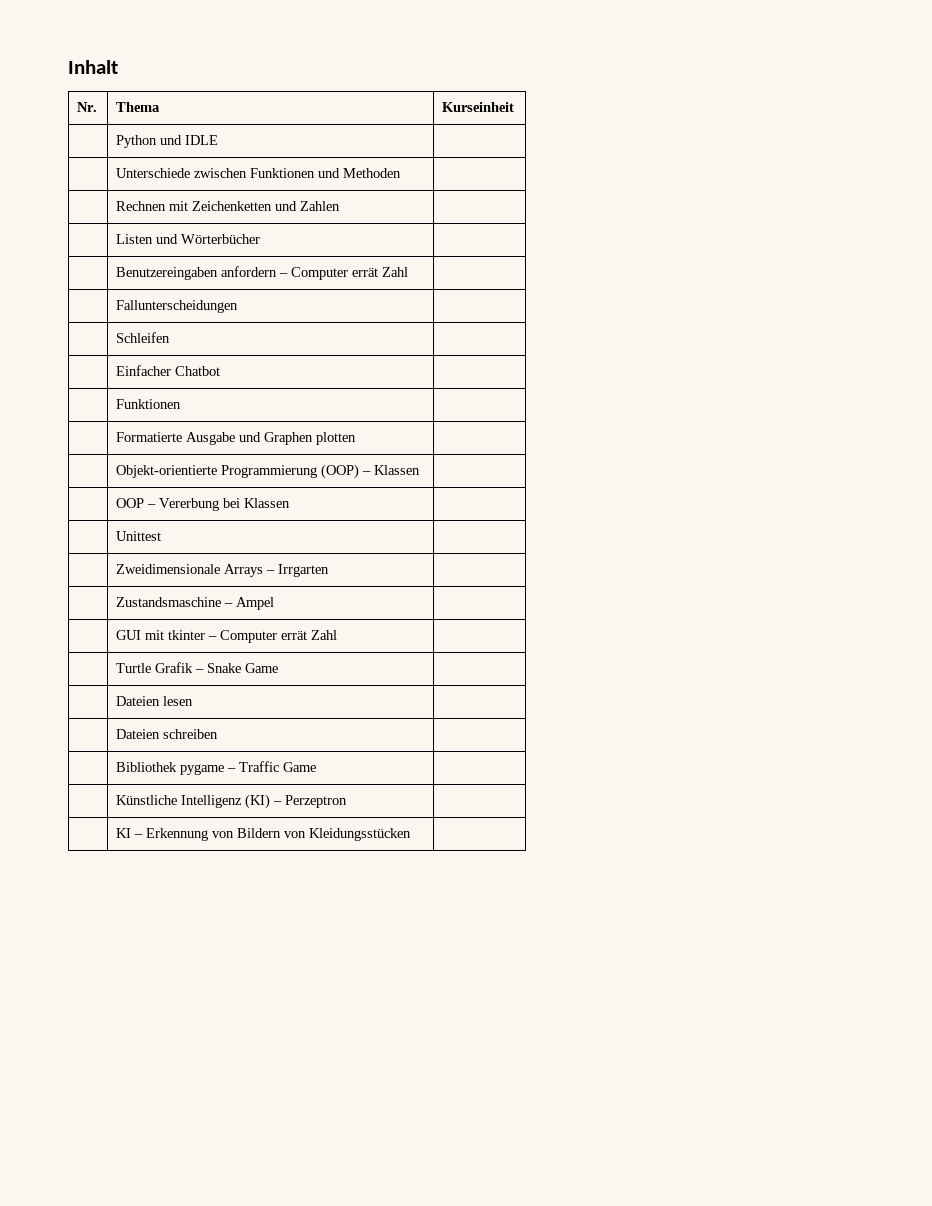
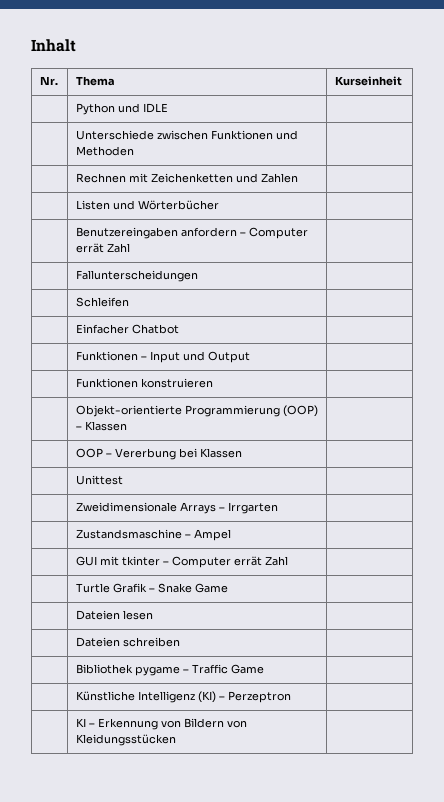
- | Funktionen |
- | Formatierte Ausgabe und Graphen plotten |
+ | Funktionen – Input und Output |
+ | Funktionen konstruieren |

